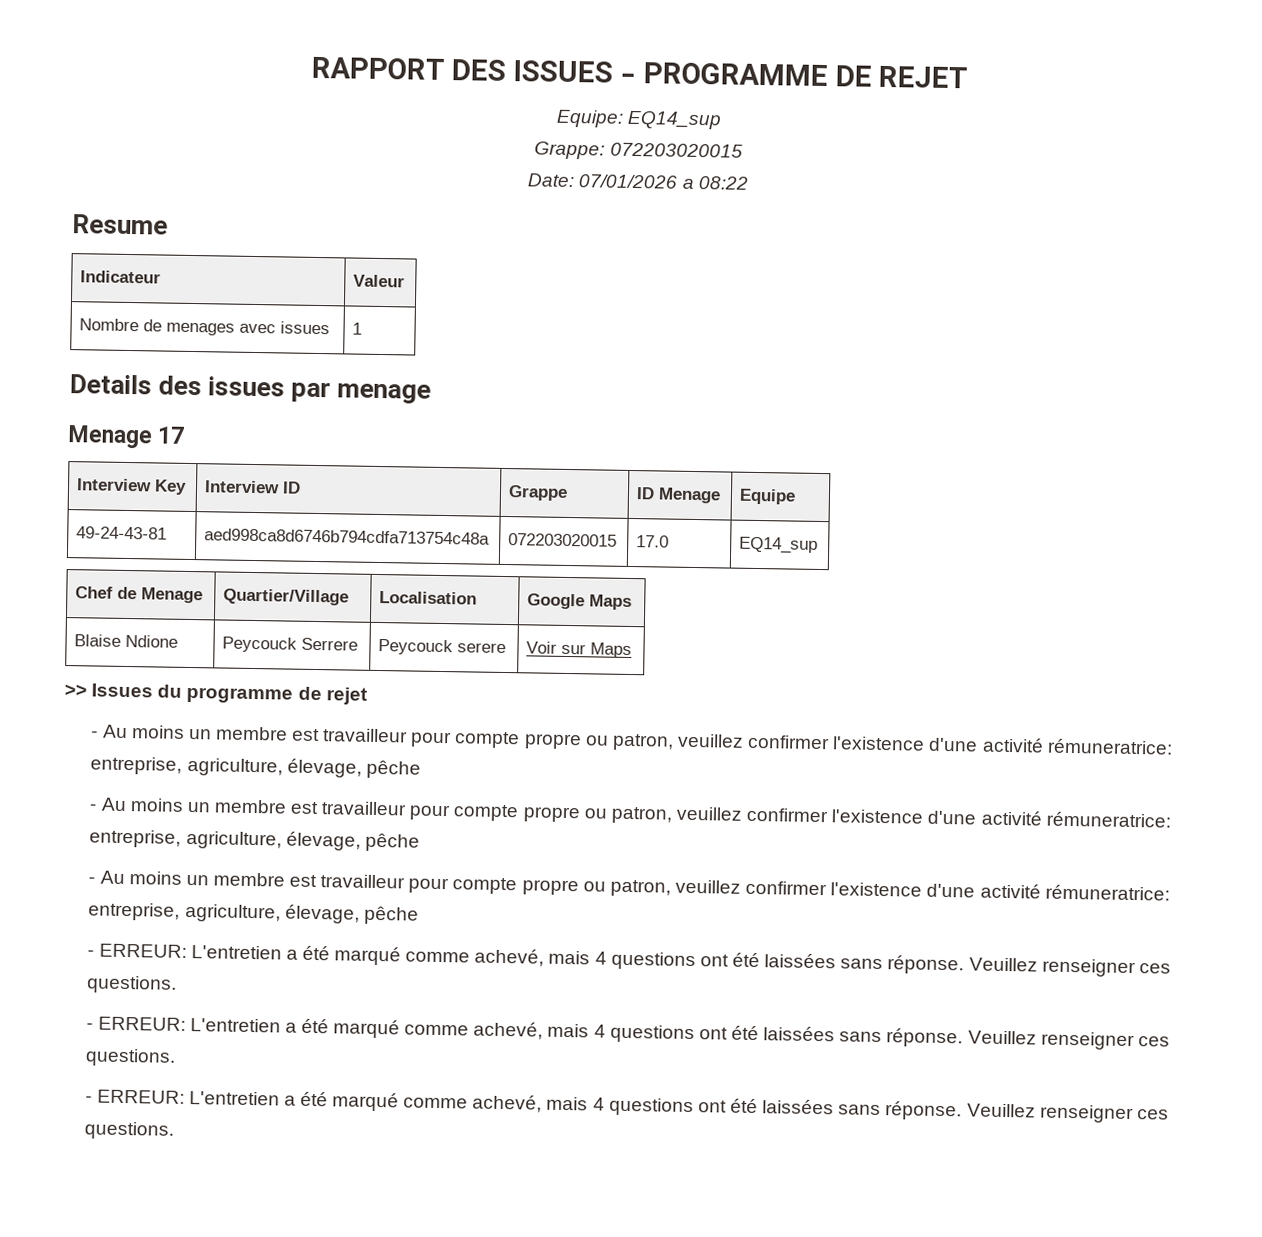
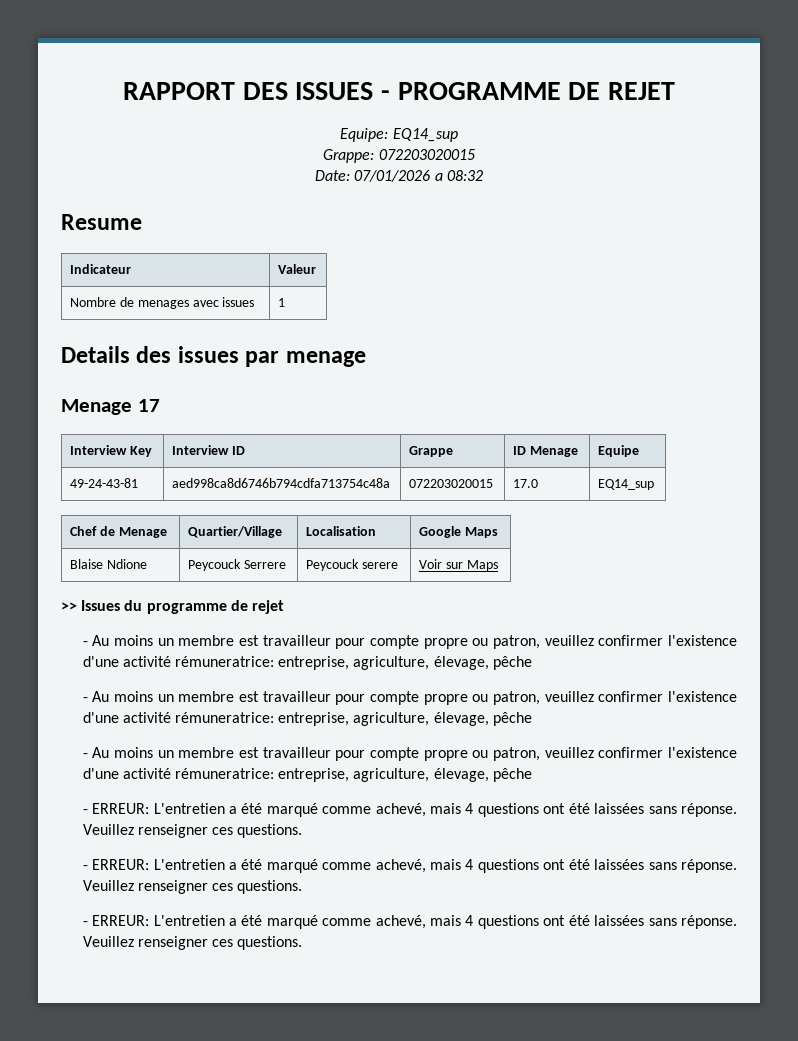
- Date: 07/01/2026 a 08:22
+ Date: 07/01/2026 a 08:32

